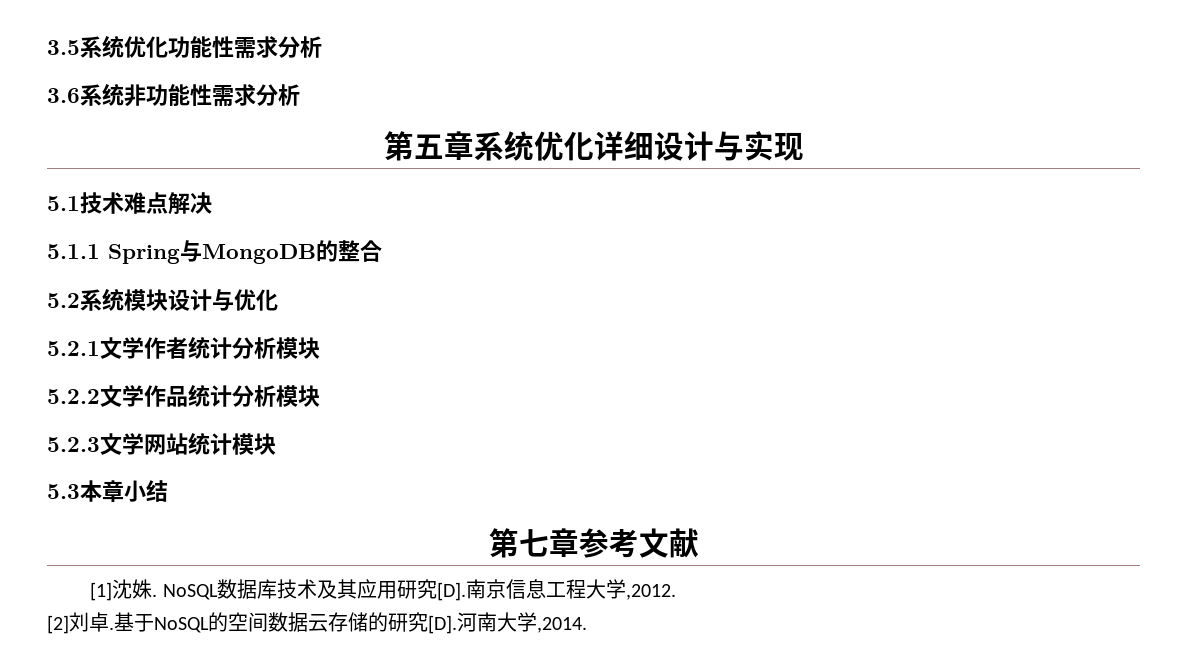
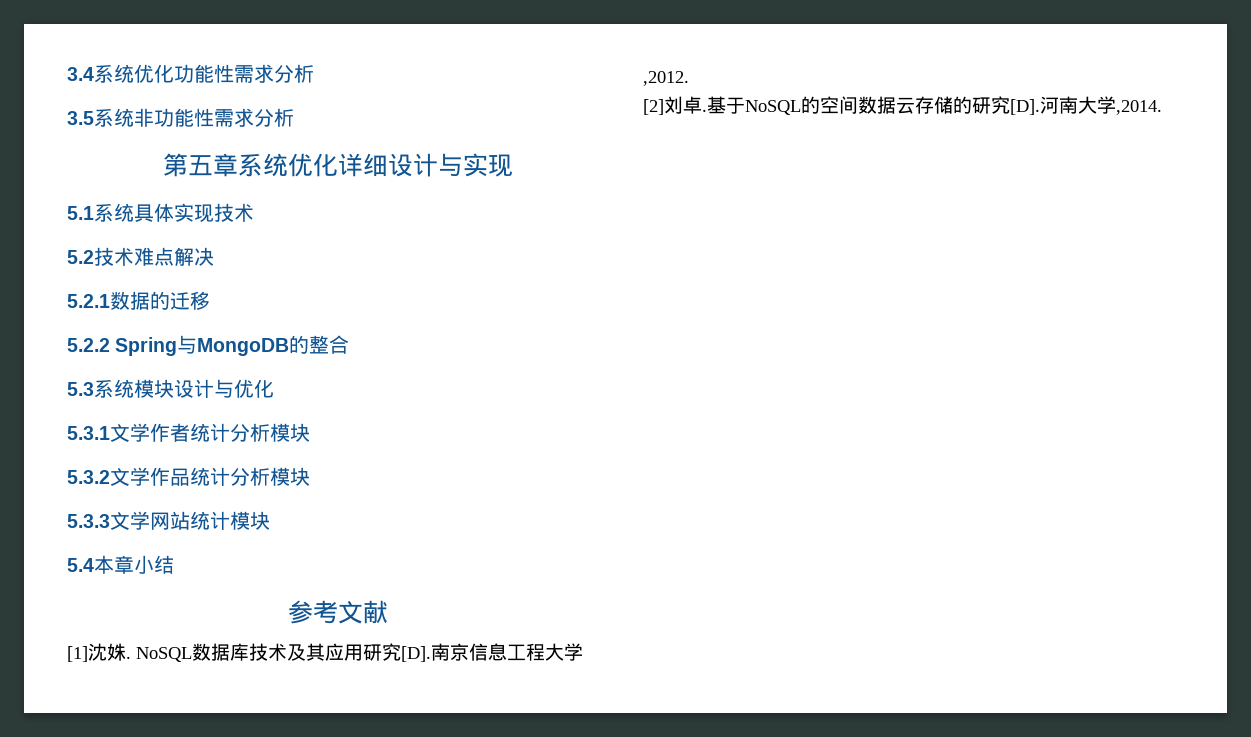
- 3.5系统优化功能性需求分析
+ 3.4系统优化功能性需求分析
- 3.6系统非功能性需求分析
+ 3.5系统非功能性需求分析
- 5.1技术难点解决
+ 5.1系统具体实现技术
+ 5.2技术难点解决
- 5.1.1 Spring与MongoDB的整合
+ 5.2.1数据的迁移
+ 5.2.2 Spring与MongoDB的整合
- 5.2系统模块设计与优化
+ 5.3系统模块设计与优化
- 5.2.1文学作者统计分析模块
+ 5.3.1文学作者统计分析模块
- 5.2.2文学作品统计分析模块
+ 5.3.2文学作品统计分析模块
- 5.2.3文学网站统计模块
+ 5.3.3文学网站统计模块
- 5.3本章小结
+ 5.4本章小结
- 第七章参考文献
+ 参考文献

